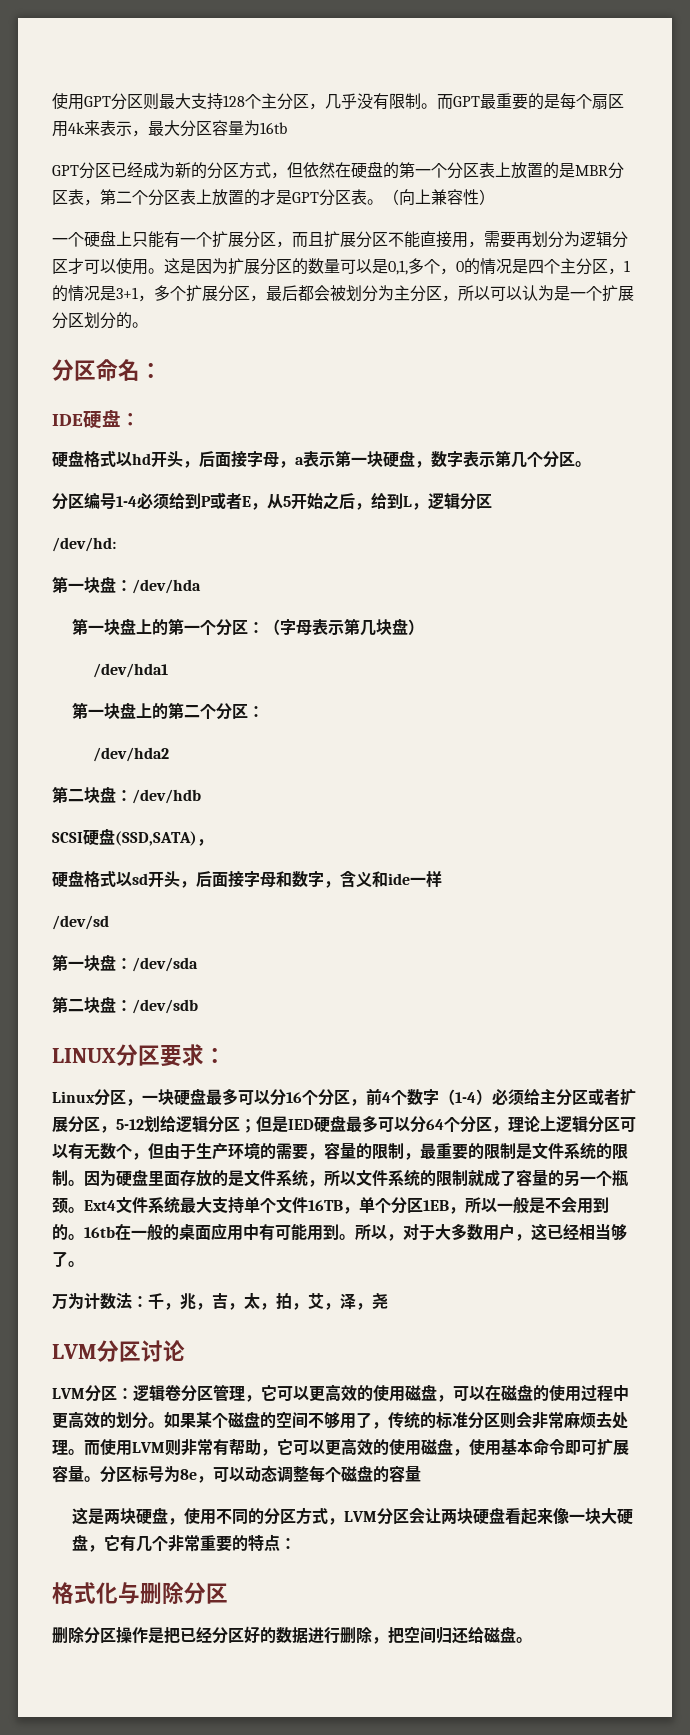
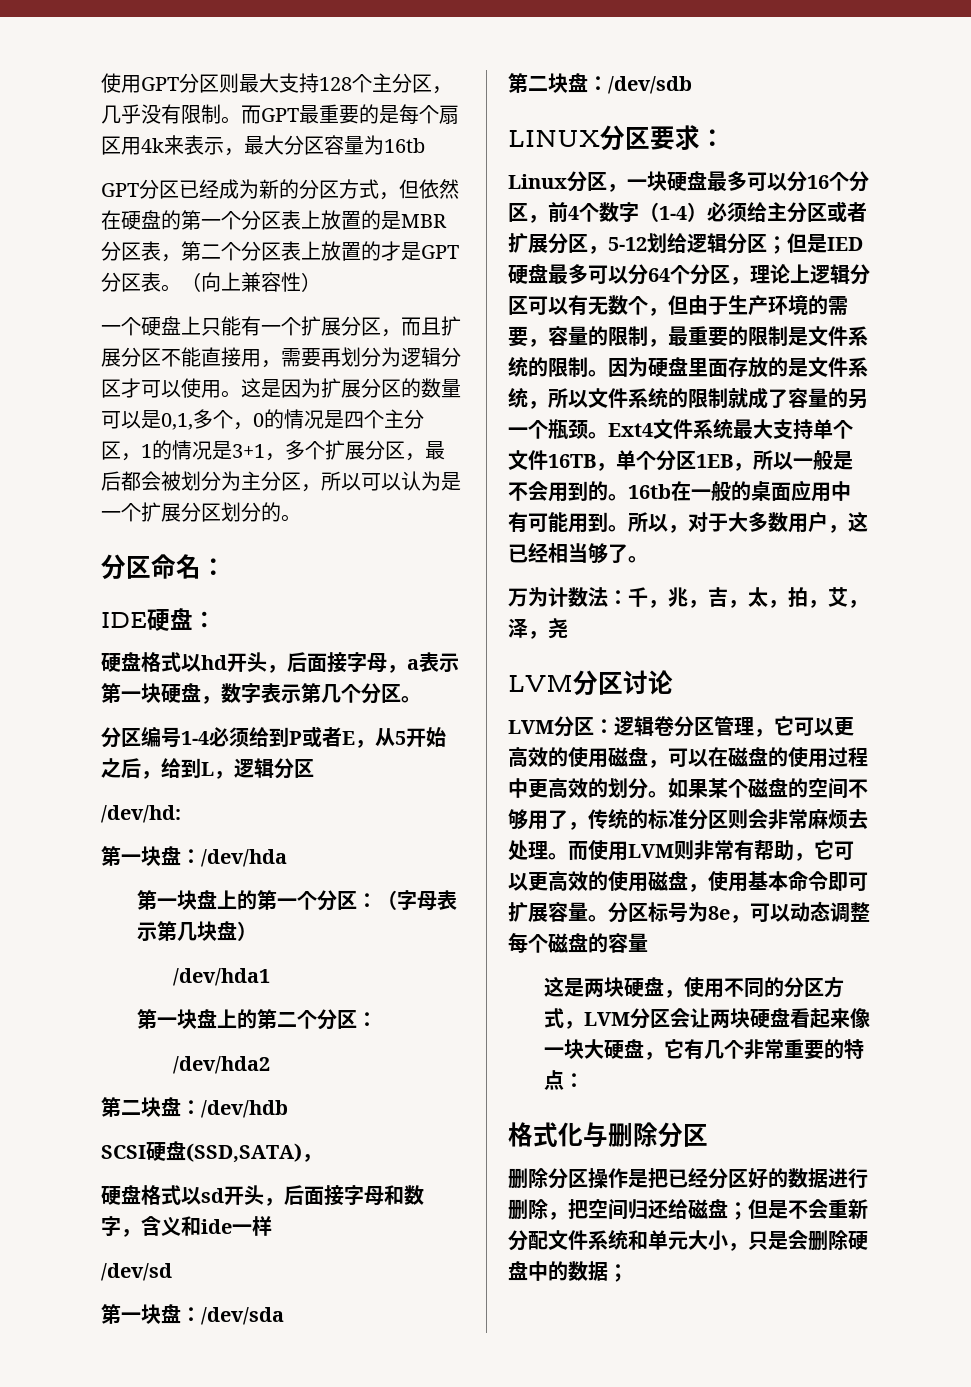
- 删除分区操作是把已经分区好的数据进行删除，把空间归还给磁盘。
+ 删除分区操作是把已经分区好的数据进行删除，把空间归还给磁盘；但是不会重新分配文件系统和单元大小，只是会删除硬盘中的数据；

